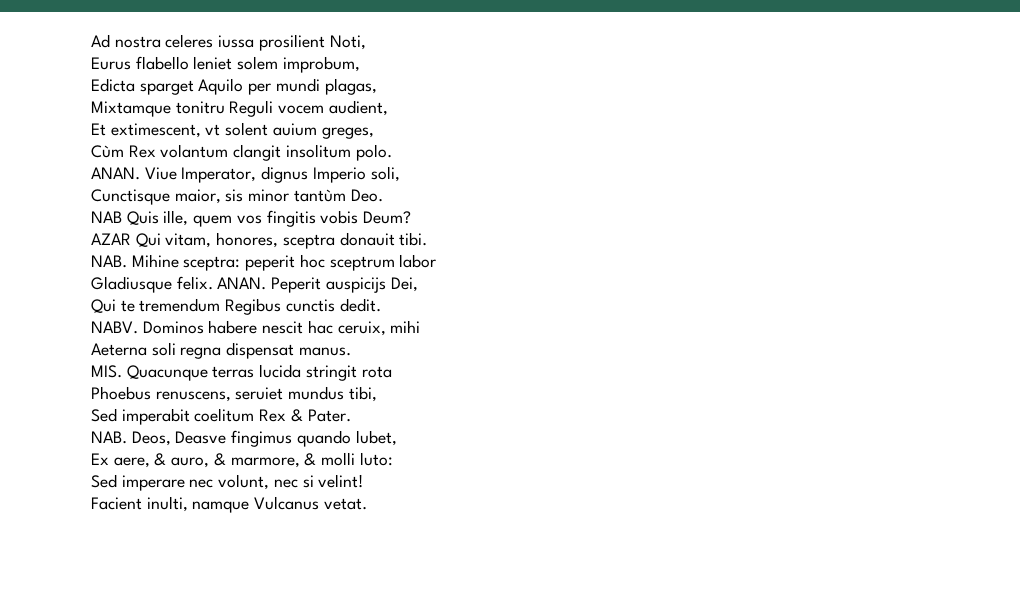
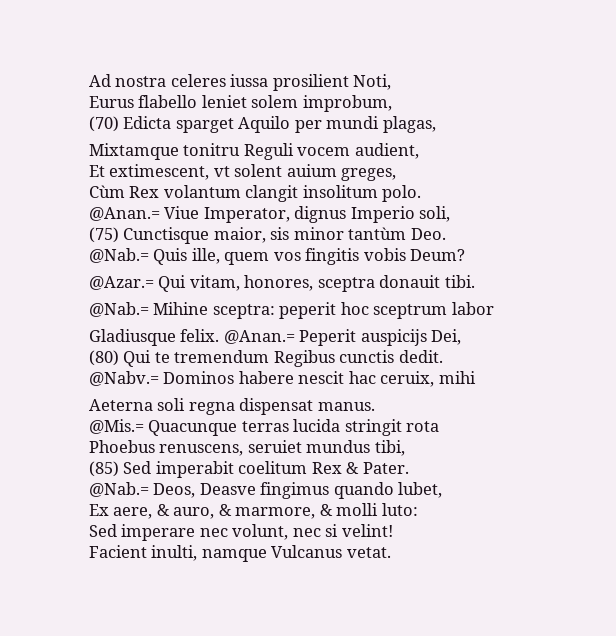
- Edicta sparget Aquilo per mundi plagas,
+ (70) Edicta sparget Aquilo per mundi plagas,
- ANAN. Viue Imperator, dignus Imperio soli,
+ @Anan.= Viue Imperator, dignus Imperio soli,
- Cunctisque maior, sis minor tantùm Deo.
+ (75) Cunctisque maior, sis minor tantùm Deo.
- NAB Quis ille, quem vos fingitis vobis Deum?
+ @Nab.= Quis ille, quem vos fingitis vobis Deum?
- AZAR Qui vitam, honores, sceptra donauit tibi.
+ @Azar.= Qui vitam, honores, sceptra donauit tibi.
- NAB. Mihine sceptra: peperit hoc sceptrum labor
+ @Nab.= Mihine sceptra: peperit hoc sceptrum labor
- ANAN. Peperit auspicijs Dei,
+ @Anan.= Peperit auspicijs Dei,
- Qui te tremendum Regibus cunctis dedit.
+ (80) Qui te tremendum Regibus cunctis dedit.
- NABV. Dominos habere nescit hac ceruix, mihi
+ @Nabv.= Dominos habere nescit hac ceruix, mihi
- MIS. Quacunque terras lucida stringit rota
+ @Mis.= Quacunque terras lucida stringit rota
- Sed imperabit coelitum Rex & Pater.
+ (85) Sed imperabit coelitum Rex & Pater.
- NAB. Deos, Deasve fingimus quando lubet,
+ @Nab.= Deos, Deasve fingimus quando lubet,

